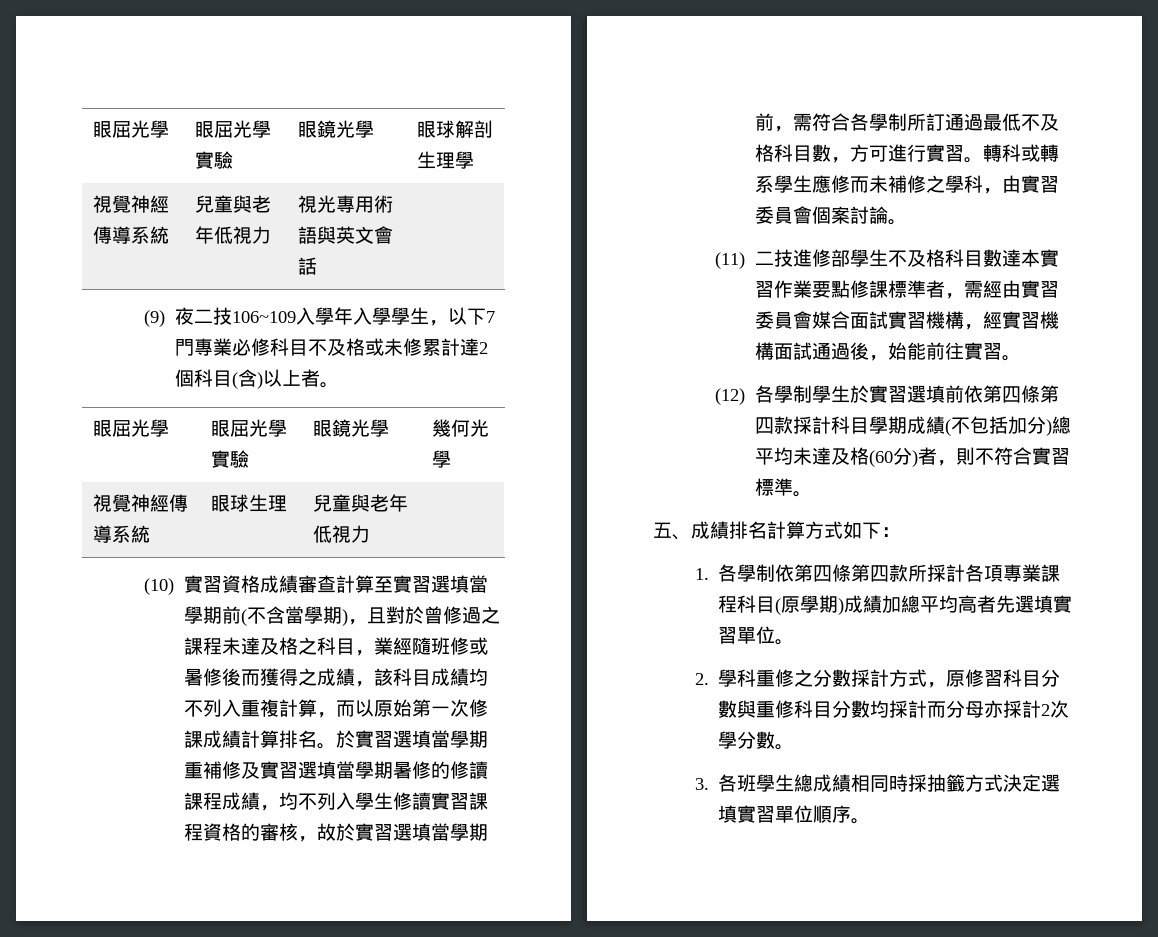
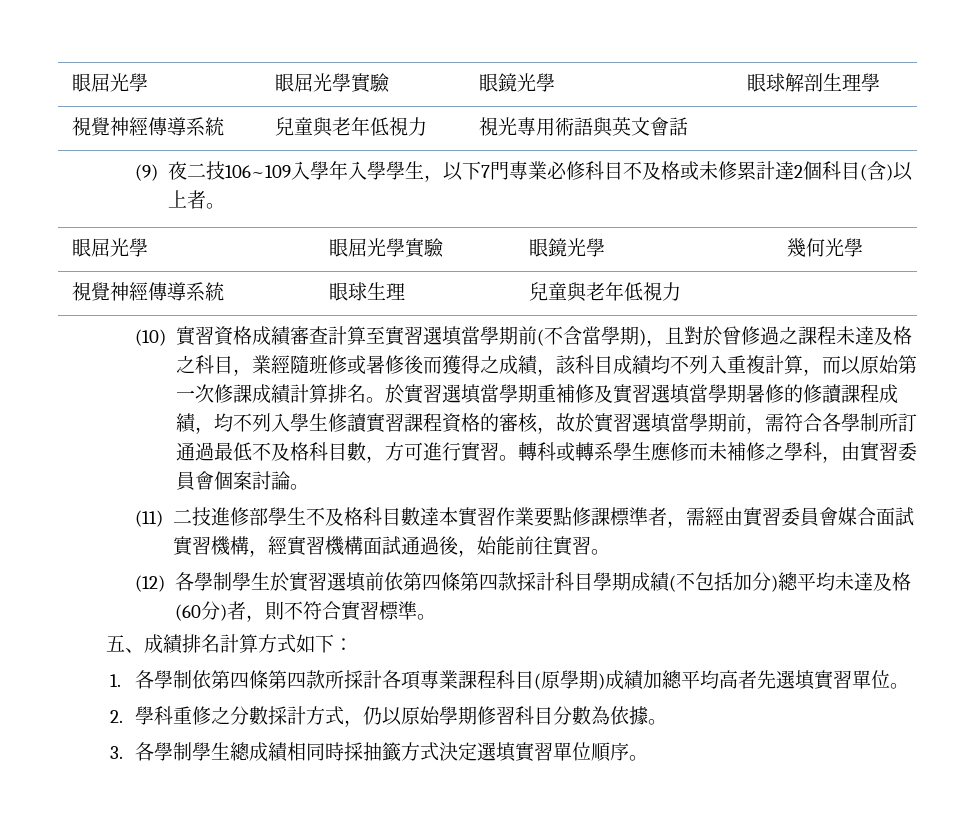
- 2.學科重修之分數採計方式，原修習科目分數與重修科目分數均採計而分母亦採計2次學分數。
+ 2.學科重修之分數採計方式，仍以原始學期修習科目分數為依據。
- 3.各班學生總成績相同時採抽籤方式決定選填實習單位順序。
+ 3.各學制學生總成績相同時採抽籤方式決定選填實習單位順序。

